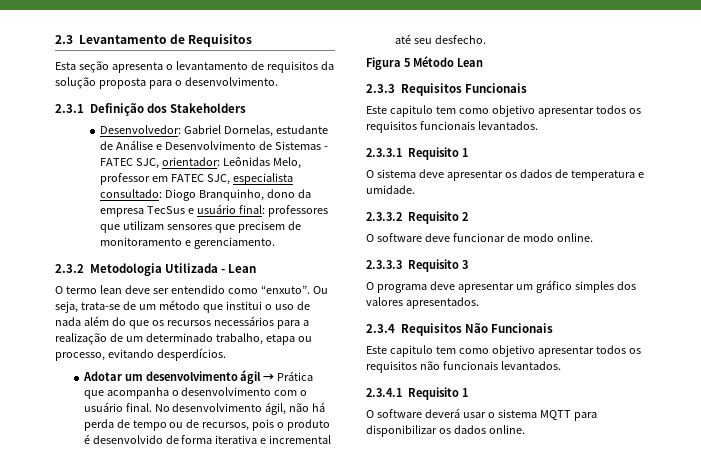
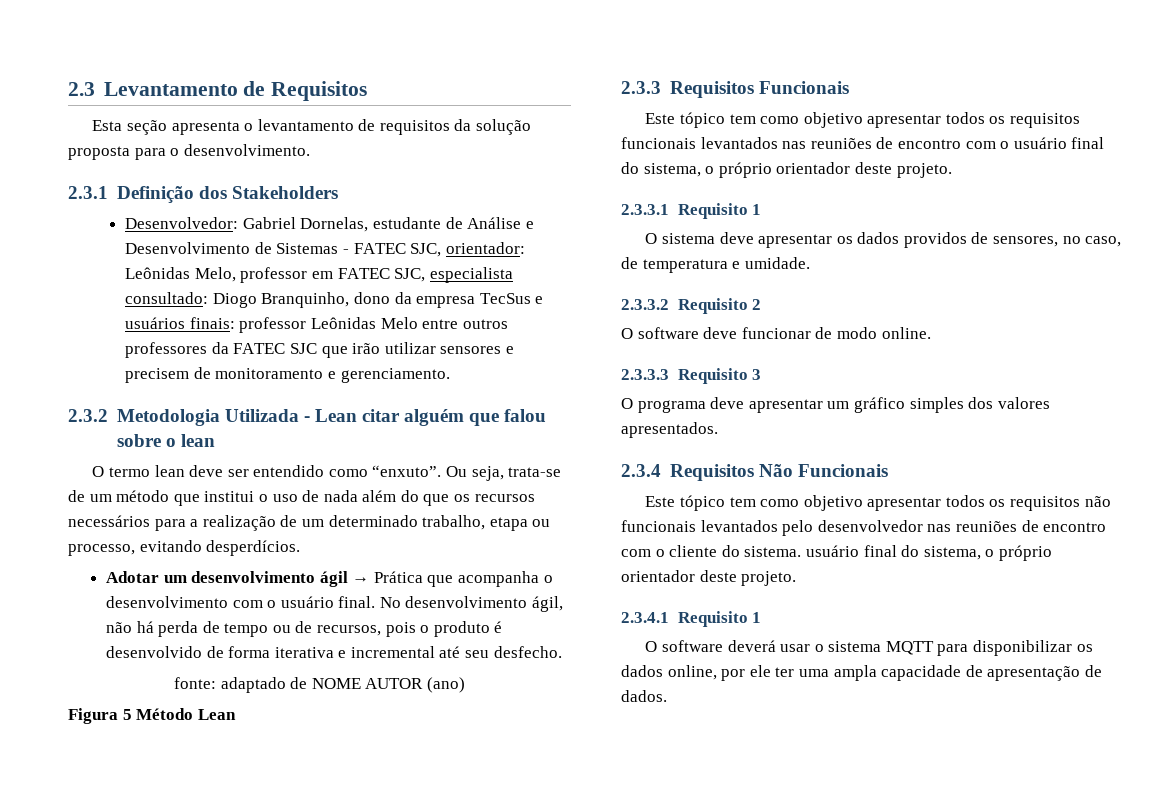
- Desenvolvedor: Gabriel Dornelas, estudante de Análise e Desenvolvimento de Sistemas - FATEC SJC, orientador: Leônidas Melo, professor em FATEC SJC, especialista consultado: Diogo Branquinho, dono da empresa TecSus e usuário final: professores que utilizam sensores que precisem de monitoramento e gerenciamento.
+ Desenvolvedor: Gabriel Dornelas, estudante de Análise e Desenvolvimento de Sistemas - FATEC SJC, orientador: Leônidas Melo, professor em FATEC SJC, especialista consultado: Diogo Branquinho, dono da empresa TecSus e usuários finais: professor Leônidas Melo entre outros professores da FATEC SJC que irão utilizar sensores e precisem de monitoramento e gerenciamento.
- 2.3.2 Metodologia Utilizada - Lean
+ 2.3.2 Metodologia Utilizada - Lean citar alguém que falou sobre o lean
+ fonte: adaptado de NOME AUTOR (ano)
- Este capitulo tem como objetivo apresentar todos os requisitos funcionais levantados.
+ Este tópico tem como objetivo apresentar todos os requisitos funcionais levantados nas reuniões de encontro com o usuário final do sistema, o próprio orientador deste projeto.
- O sistema deve apresentar os dados de temperatura e umidade.
+ O sistema deve apresentar os dados providos de sensores, no caso, de temperatura e umidade.
- Este capitulo tem como objetivo apresentar todos os requisitos não funcionais levantados.
+ Este tópico tem como objetivo apresentar todos os requisitos não funcionais levantados pelo desenvolvedor nas reuniões de encontro com o cliente do sistema. usuário final do sistema, o próprio orientador deste projeto.
- O software deverá usar o sistema MQTT para disponibilizar os dados online.
+ O software deverá usar o sistema MQTT para disponibilizar os dados online, por ele ter uma ampla capacidade de apresentação de dados.

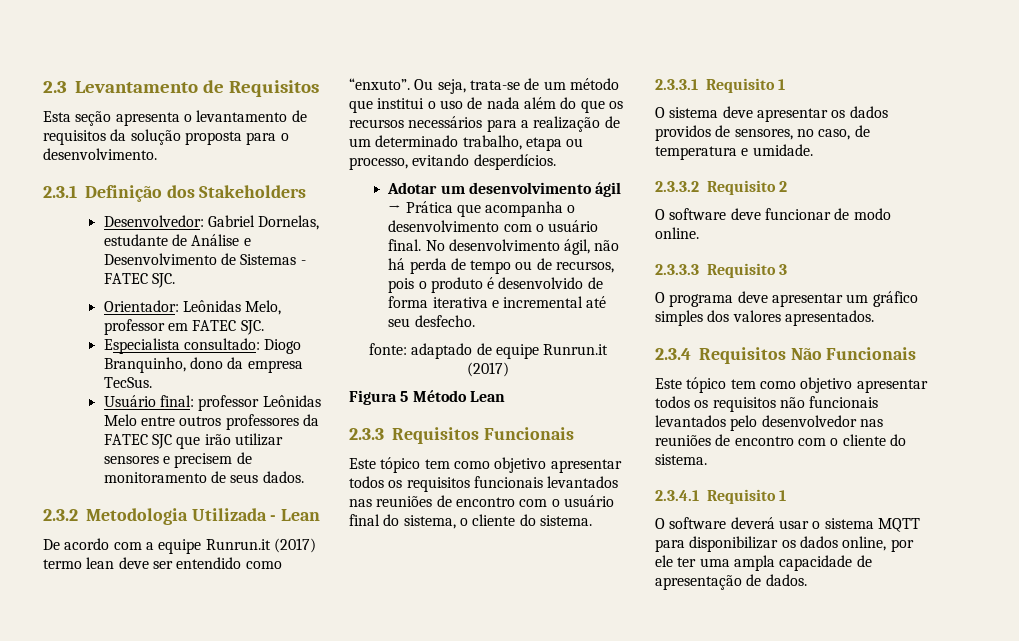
- Desenvolvedor: Gabriel Dornelas, estudante de Análise e Desenvolvimento de Sistemas - FATEC SJC, orientador: Leônidas Melo, professor em FATEC SJC, especialista consultado: Diogo Branquinho, dono da empresa TecSus e usuários finais: professor Leônidas Melo entre outros professores da FATEC SJC que irão utilizar sensores e precisem de monitoramento e gerenciamento.
+ Desenvolvedor: Gabriel Dornelas, estudante de Análise e Desenvolvimento de Sistemas - FATEC SJC.
+ Orientador: Leônidas Melo, professor em FATEC SJC.
+ Especialista consultado: Diogo Branquinho, dono da empresa TecSus.
+ Usuário final: professor Leônidas Melo entre outros professores da FATEC SJC que irão utilizar sensores e precisem de monitoramento de seus dados.
- 2.3.2 Metodologia Utilizada - Lean citar alguém que falou sobre o lean
- O termo lean deve ser entendido como “enxuto”.
+ 2.3.2 Metodologia Utilizada - Lean
+ De acordo com a equipe Runrun.it (2017) termo lean deve ser entendido como “enxuto”.
- fonte: adaptado de NOME AUTOR (ano)
+ fonte: adaptado de equipe Runrun.it (2017)
- Este tópico tem como objetivo apresentar todos os requisitos funcionais levantados nas reuniões de encontro com o usuário final do sistema, o próprio orientador deste projeto.
+ Este tópico tem como objetivo apresentar todos os requisitos funcionais levantados nas reuniões de encontro com o usuário final do sistema, o cliente do sistema.
- Este tópico tem como objetivo apresentar todos os requisitos não funcionais levantados pelo desenvolvedor nas reuniões de encontro com o cliente do sistema. usuário final do sistema, o próprio orientador deste projeto.
+ Este tópico tem como objetivo apresentar todos os requisitos não funcionais levantados pelo desenvolvedor nas reuniões de encontro com o cliente do sistema.

